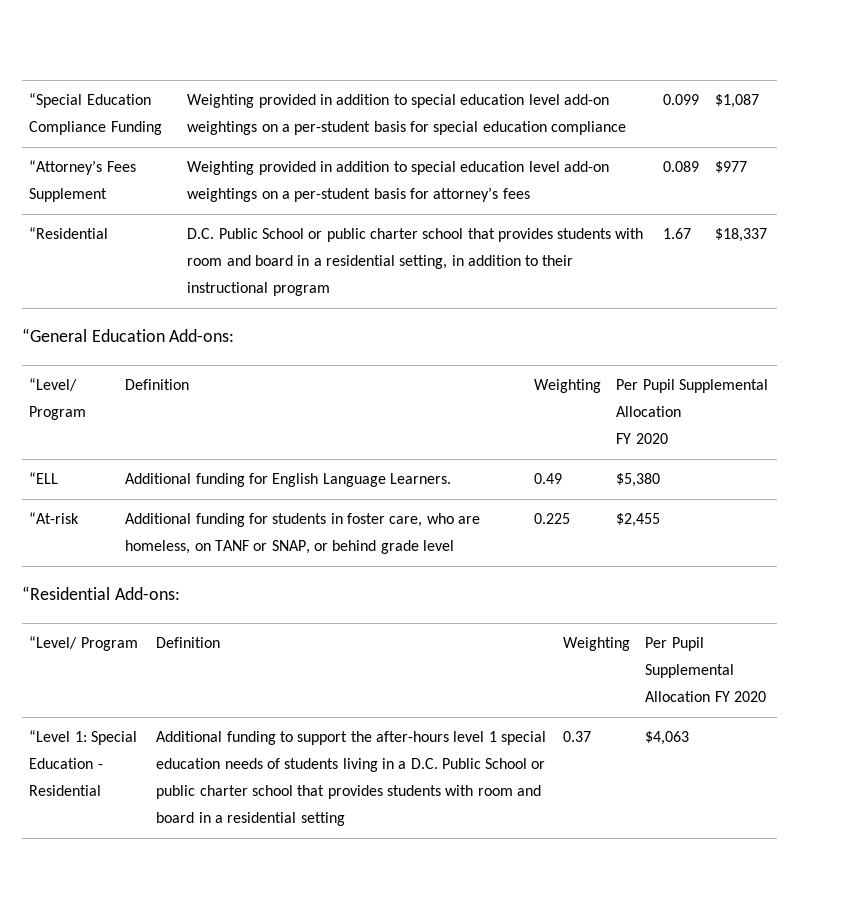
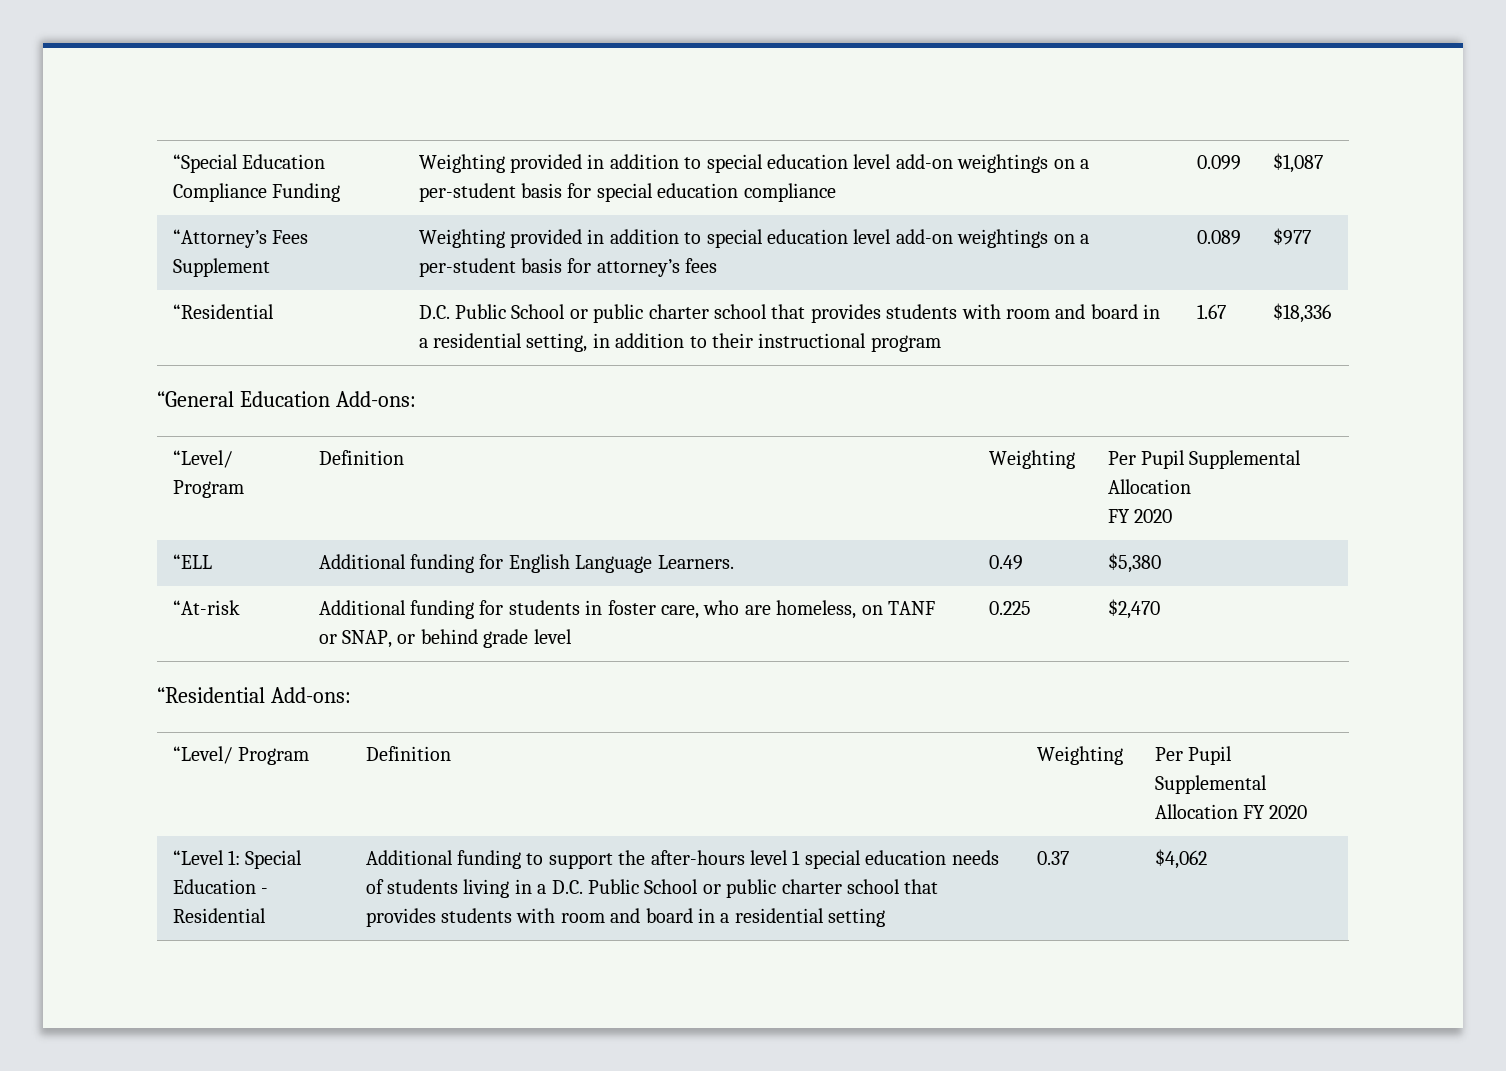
- “Residential | D.C. Public School or public charter school that provides students with room and board in a residential setting, in addition to their instructional program | 1.67 | $18,337
+ “Residential | D.C. Public School or public charter school that provides students with room and board in a residential setting, in addition to their instructional program | 1.67 | $18,336
- “At-risk | Additional funding for students in foster care, who are homeless, on TANF or SNAP, or behind grade level | 0.225 | $2,455
+ “At-risk | Additional funding for students in foster care, who are homeless, on TANF or SNAP, or behind grade level | 0.225 | $2,470
- $4,063
+ $4,062

